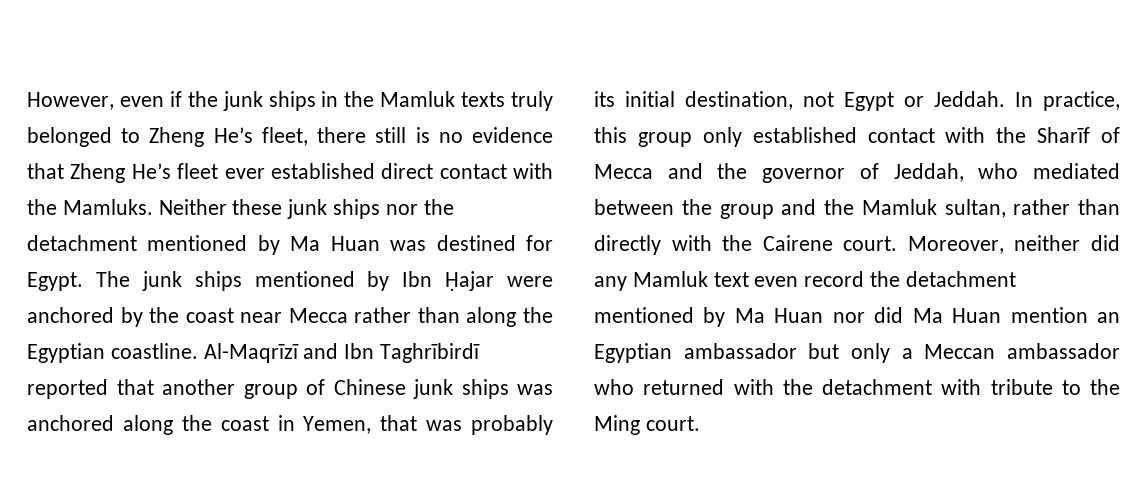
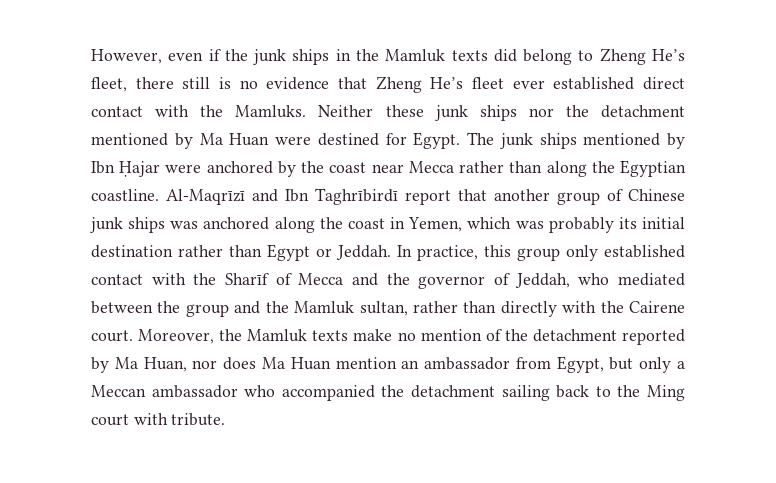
- However, even if the junk ships in the Mamluk texts truly belonged to Zheng He’s fleet, there still is no evidence that Zheng He’s fleet ever established direct contact with the Mamluks.
+ However, even if the junk ships in the Mamluk texts did belong to Zheng He’s fleet, there still is no evidence that Zheng He’s fleet ever established direct contact with the Mamluks.
- Neither these junk ships nor the detachment mentioned by Ma Huan was destined for Egypt.
+ Neither these junk ships nor the detachment mentioned by Ma Huan were destined for Egypt.
- Al-Maqrīzī and Ibn Taghrībirdī reported that another group of Chinese junk ships was anchored along the coast in Yemen, that was probably its initial destination, not Egypt or Jeddah.
+ Al-Maqrīzī and Ibn Taghrībirdī report that another group of Chinese junk ships was anchored along the coast in Yemen, which was probably its initial destination rather than Egypt or Jeddah.
- Moreover, neither did any Mamluk text even record the detachment mentioned by Ma Huan nor did Ma Huan mention an Egyptian ambassador but only a Meccan ambassador who returned with the detachment with tribute to the Ming court.
+ Moreover, the Mamluk texts make no mention of the detachment reported by Ma Huan, nor does Ma Huan mention an ambassador from Egypt, but only a Meccan ambassador who accompanied the detachment sailing back to the Ming court with tribute.

